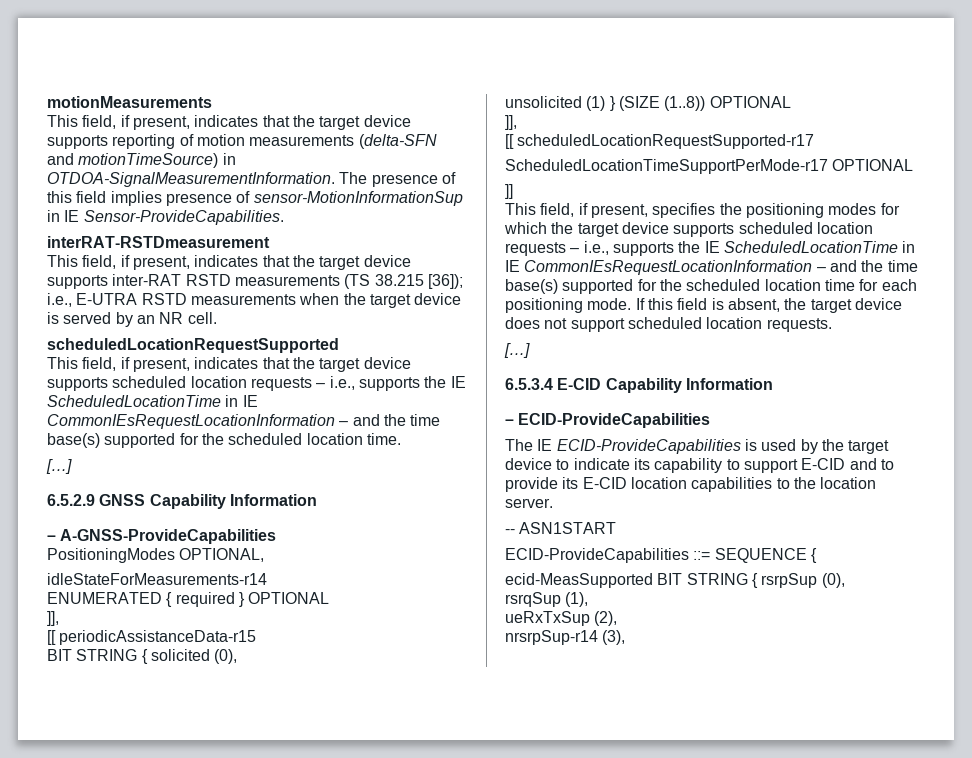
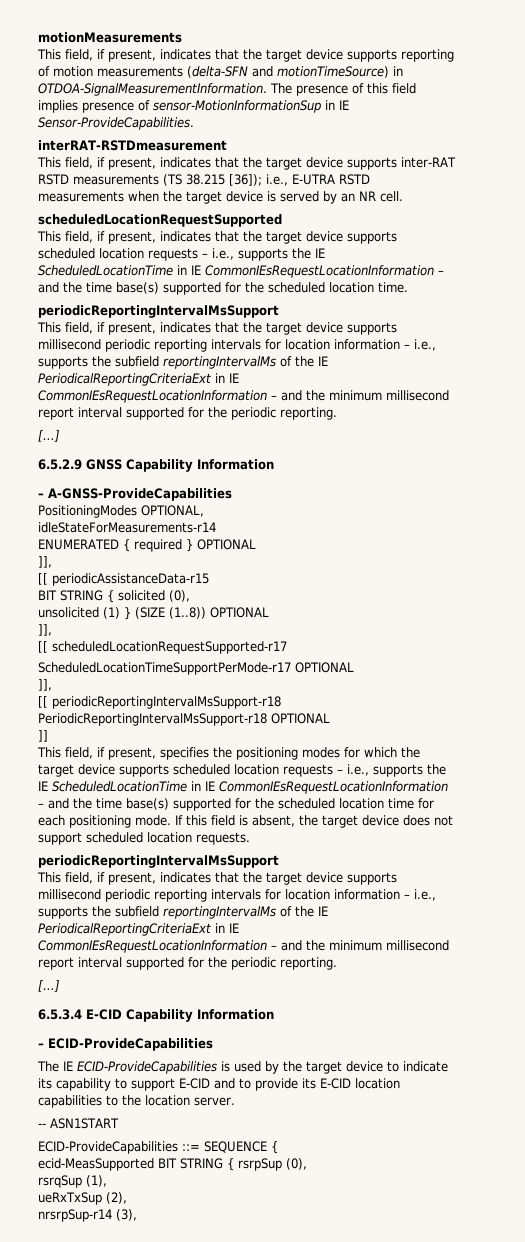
  This field, if present, indicates that the target device supports scheduled location requests – i.e., supports the IE ScheduledLocationTime in IE CommonIEsRequestLocationInformation – and the time base(s) supported for the scheduled location time.
+ periodicReportingIntervalMsSupport
+ This field, if present, indicates that the target device supports millisecond periodic reporting intervals for location information – i.e., supports the subfield reportingIntervalMs of the IE PeriodicalReportingCriteriaExt in IE CommonIEsRequestLocationInformation – and the minimum millisecond report interval supported for the periodic reporting.
  ScheduledLocationTimeSupportPerMode-r17 OPTIONAL
+ ]],
+ [[ periodicReportingIntervalMsSupport-r18 PeriodicReportingIntervalMsSupport-r18 OPTIONAL
  If this field is absent, the target device does not support scheduled location requests.
+ periodicReportingIntervalMsSupport
+ This field, if present, indicates that the target device supports millisecond periodic reporting intervals for location information – i.e., supports the subfield reportingIntervalMs of the IE PeriodicalReportingCriteriaExt in IE CommonIEsRequestLocationInformation – and the minimum millisecond report interval supported for the periodic reporting.

